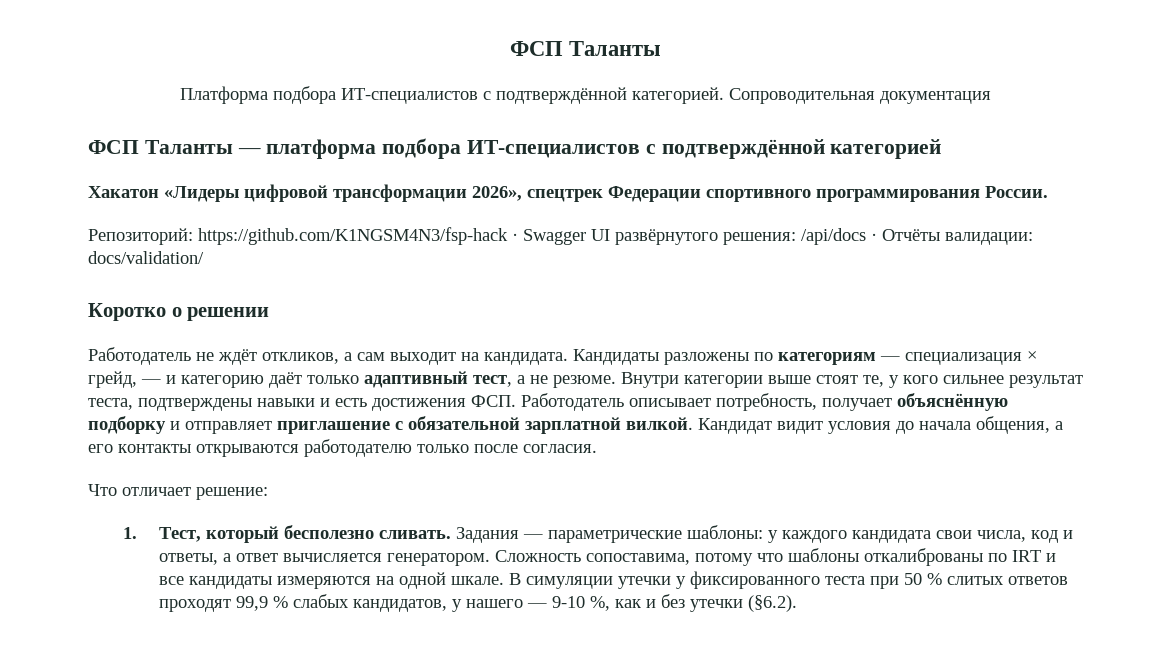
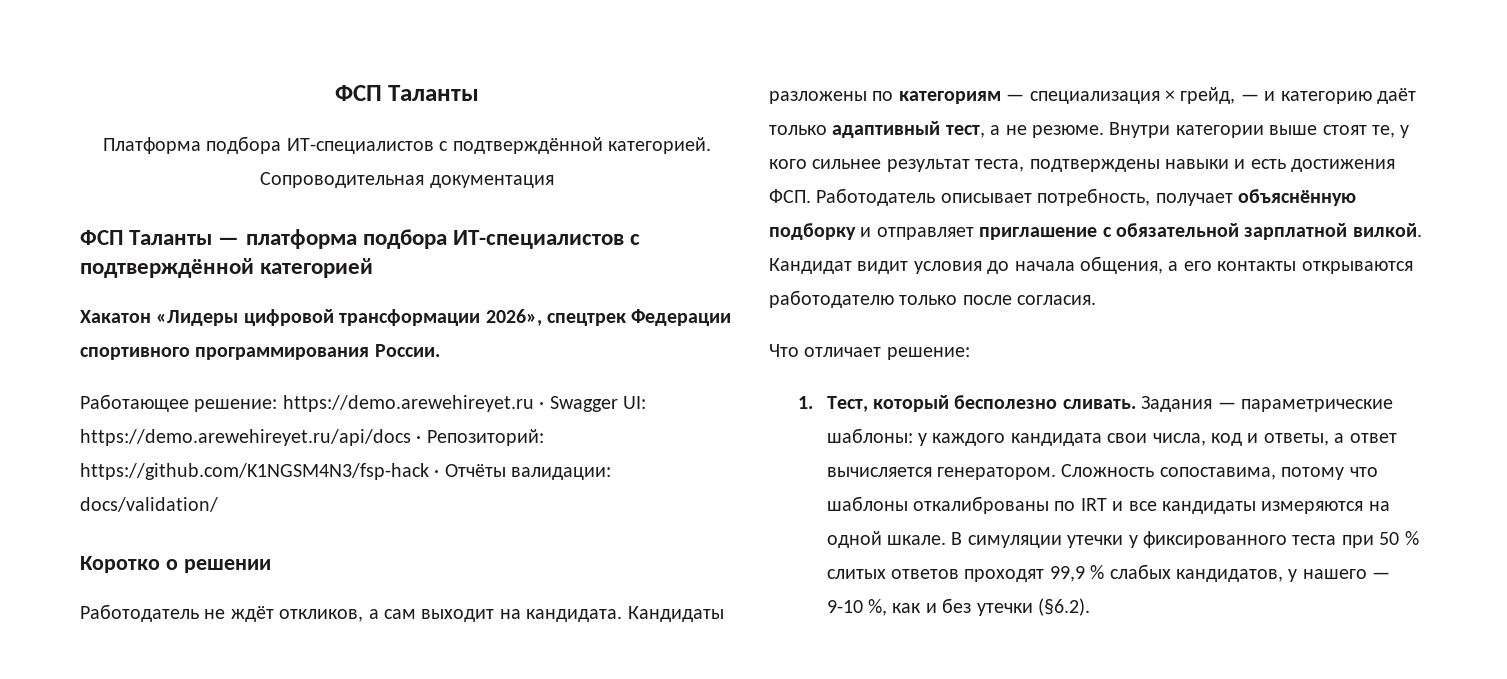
- Репозиторий: https://github.com/K1NGSM4N3/fsp-hack · Swagger UI развёрнутого решения: /api/docs · Отчёты валидации: docs/validation/
+ Работающее решение: https://demo.arewehireyet.ru · Swagger UI: https://demo.arewehireyet.ru/api/docs · Репозиторий: https://github.com/K1NGSM4N3/fsp-hack · Отчёты валидации: docs/validation/

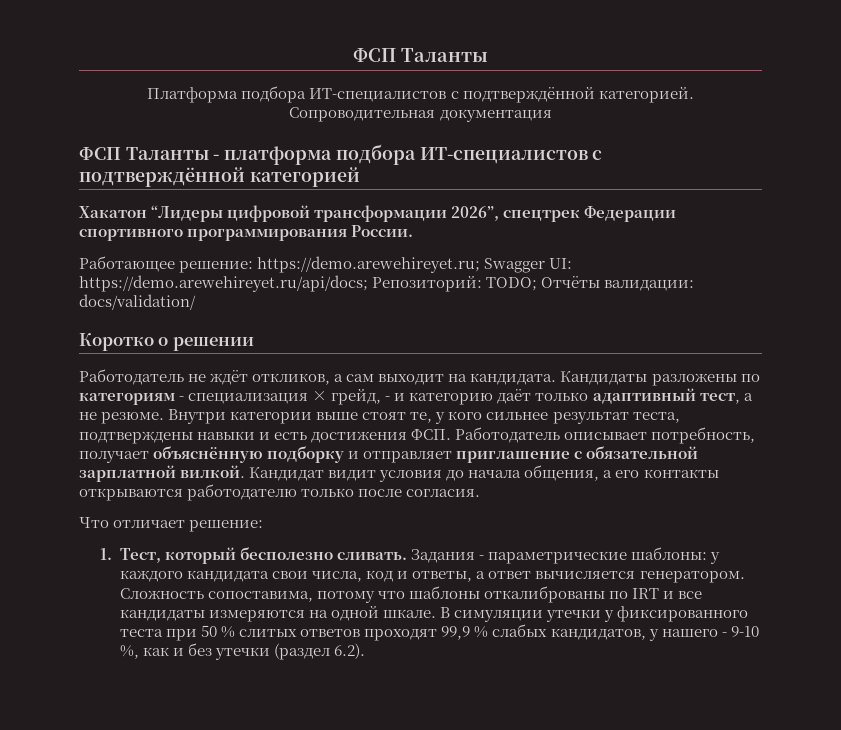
- ФСП Таланты — платформа подбора ИТ-специалистов с подтверждённой категорией
+ ФСП Таланты - платформа подбора ИТ-специалистов с подтверждённой категорией
- Хакатон «Лидеры цифровой трансформации 2026», спецтрек Федерации спортивного программирования России.
+ Хакатон “Лидеры цифровой трансформации 2026”, спецтрек Федерации спортивного программирования России.
- Работающее решение: https://demo.arewehireyet.ru · Swagger UI: https://demo.arewehireyet.ru/api/docs · Репозиторий: https://github.com/K1NGSM4N3/fsp-hack · Отчёты валидации: docs/validation/
+ Работающее решение: https://demo.arewehireyet.ru; Swagger UI: https://demo.arewehireyet.ru/api/docs; Репозиторий: TODO; Отчёты валидации: docs/validation/
- Кандидаты разложены по категориям — специализация × грейд, — и категорию даёт только адаптивный тест, а не резюме.
+ Кандидаты разложены по категориям - специализация × грейд, - и категорию даёт только адаптивный тест, а не резюме.
- Задания — параметрические шаблоны: у каждого кандидата свои числа, код и ответы, а ответ вычисляется генератором.
+ Задания - параметрические шаблоны: у каждого кандидата свои числа, код и ответы, а ответ вычисляется генератором.
- В симуляции утечки у фиксированного теста при 50 % слитых ответов проходят 99,9 % слабых кандидатов, у нашего — 9-10 %, как и без утечки (§6.2).
+ В симуляции утечки у фиксированного теста при 50 % слитых ответов проходят 99,9 % слабых кандидатов, у нашего - 9-10 %, как и без утечки (раздел 6.2).

